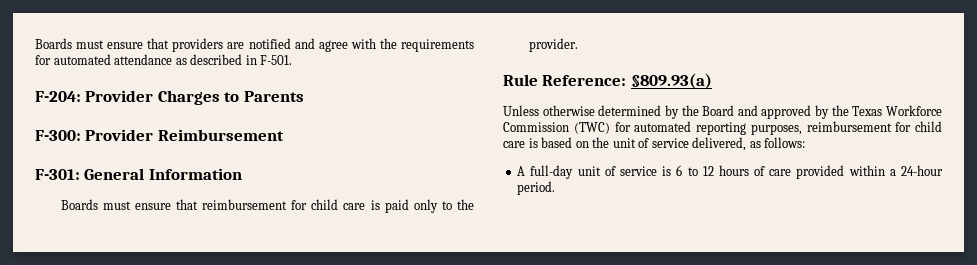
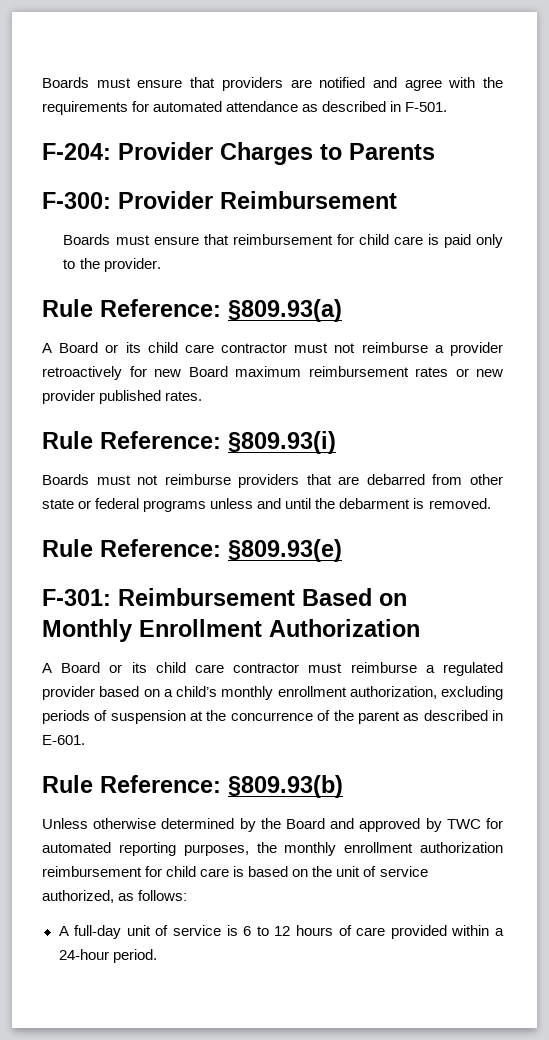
- F-301: General Information
+ A Board or its child care contractor must not reimburse a provider retroactively for new Board maximum reimbursement rates or new provider published rates.
+ Rule Reference: §809.93(i)
+ Boards must not reimburse providers that are debarred from other state or federal programs unless and until the debarment is removed.
+ Rule Reference: §809.93(e)
+ F-301: Reimbursement Based on Monthly Enrollment Authorization
+ A Board or its child care contractor must reimburse a regulated provider based on a child’s monthly enrollment authorization, excluding periods of suspension at the concurrence of the parent as described in E-601.
+ Rule Reference: §809.93(b)
- Unless otherwise determined by the Board and approved by the Texas Workforce Commission (TWC) for automated reporting purposes, reimbursement for child care is based on the unit of service delivered, as follows:
+ Unless otherwise determined by the Board and approved by TWC for automated reporting purposes, the monthly enrollment authorization reimbursement for child care is based on the unit of service authorized, as follows:

